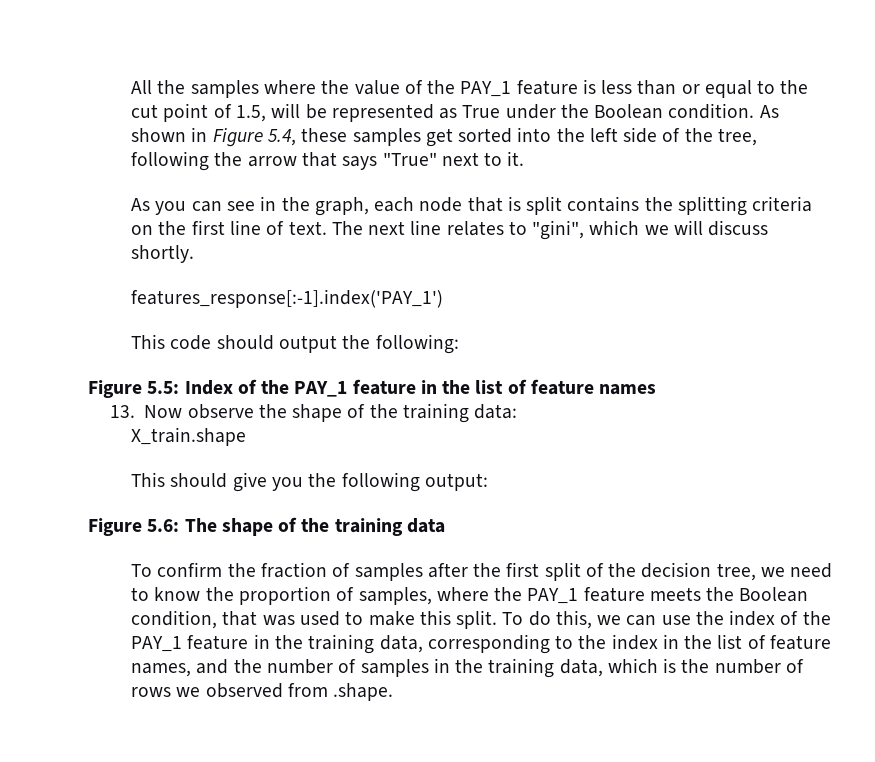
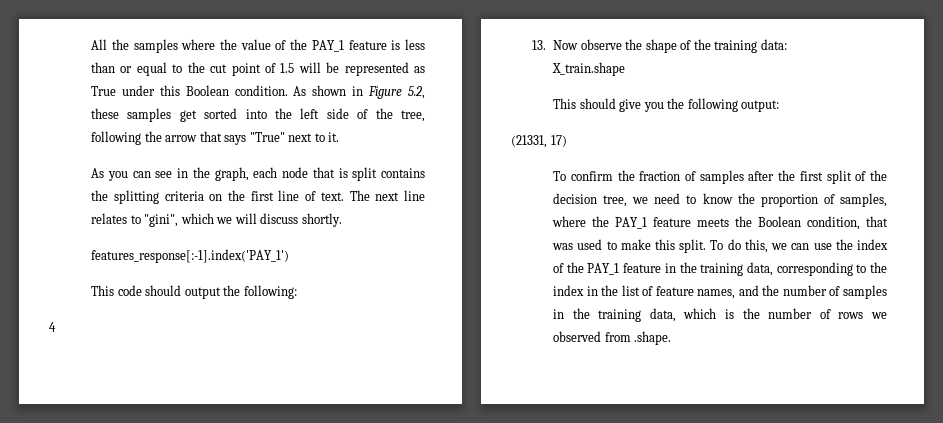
- All the samples where the value of the PAY_1 feature is less than or equal to the cut point of 1.5, will be represented as True under the Boolean condition.
+ All the samples where the value of the PAY_1 feature is less than or equal to the cut point of 1.5 will be represented as True under this Boolean condition.
- As shown in Figure 5.4, these samples get sorted into the left side of the tree, following the arrow that says "True" next to it.
+ As shown in Figure 5.2, these samples get sorted into the left side of the tree, following the arrow that says "True" next to it.
- Figure 5.5: Index of the PAY_1 feature in the list of feature names
+ 4
- Figure 5.6: The shape of the training data
+ (21331, 17)

